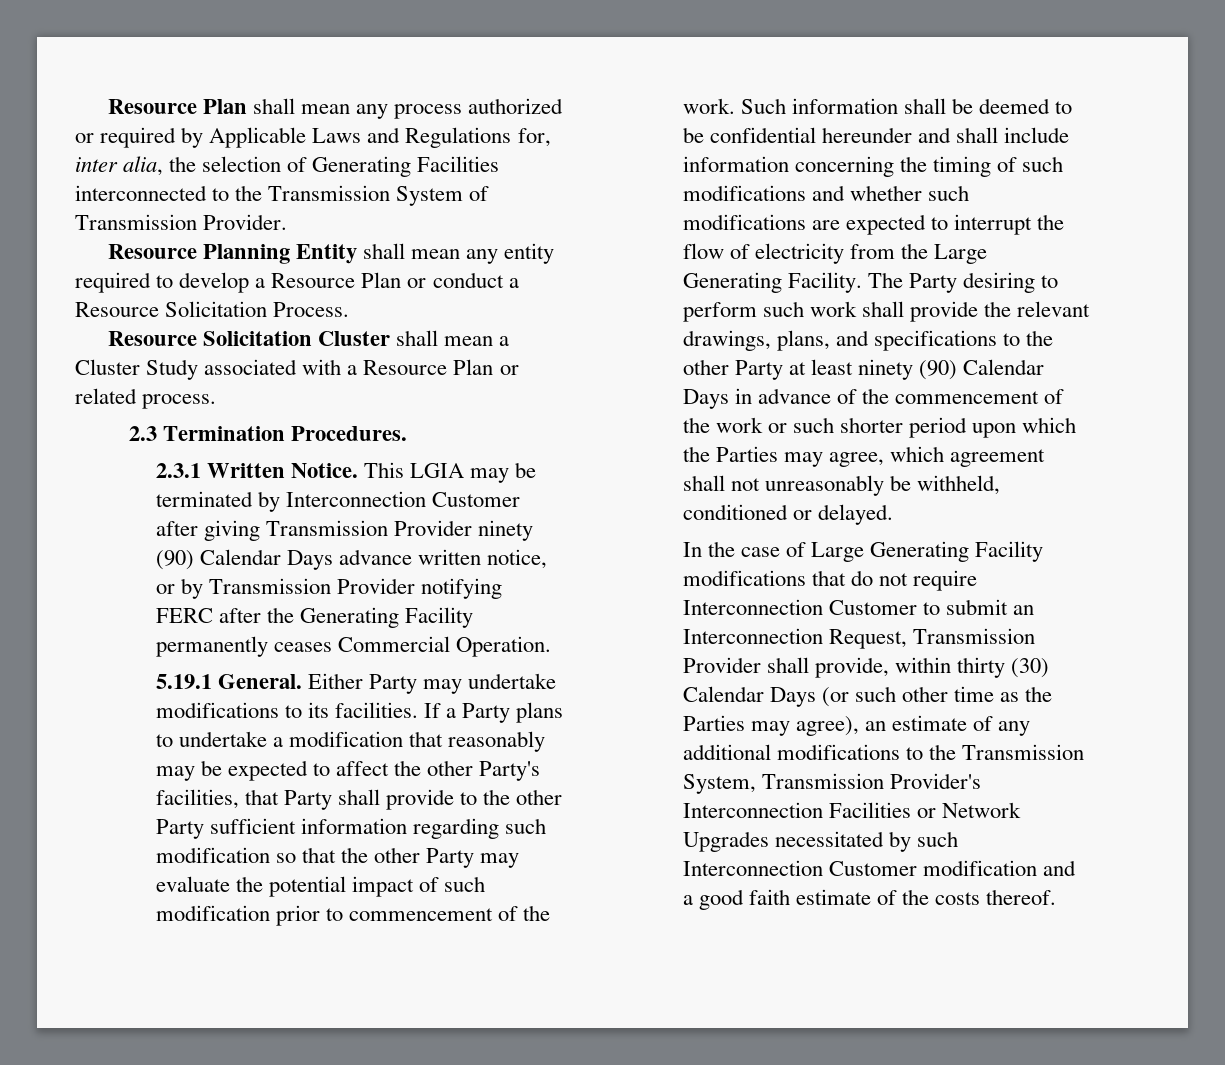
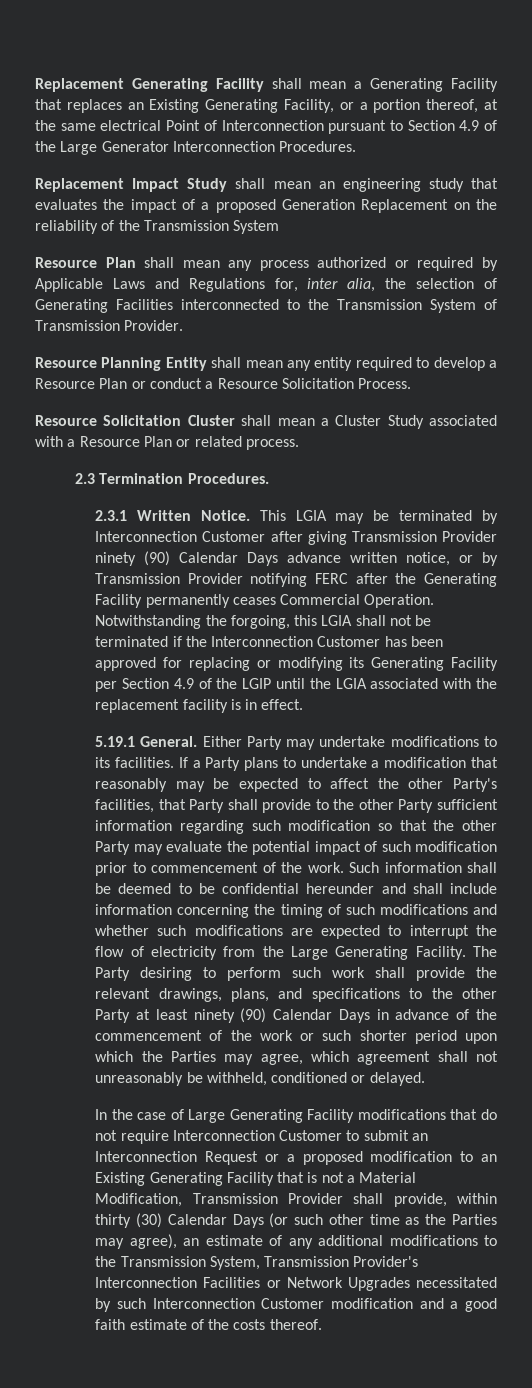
+ Replacement Generating Facility shall mean a Generating Facility that replaces an Existing Generating Facility, or a portion thereof, at the same electrical Point of Interconnection pursuant to Section 4.9 of the Large Generator Interconnection Procedures.
+ Replacement Impact Study shall mean an engineering study that evaluates the impact of a proposed Generation Replacement on the reliability of the Transmission System
+ Notwithstanding the forgoing, this LGIA shall not be terminated if the Interconnection Customer has been approved for replacing or modifying its Generating Facility per Section 4.9 of the LGIP until the LGIA associated with the replacement facility is in effect.
- In the case of Large Generating Facility modifications that do not require Interconnection Customer to submit an Interconnection Request, Transmission Provider shall provide, within thirty (30) Calendar Days (or such other time as the Parties may agree), an estimate of any additional modifications to the Transmission System, Transmission Provider's Interconnection Facilities or Network Upgrades necessitated by such Interconnection Customer modification and a good faith estimate of the costs thereof.
+ In the case of Large Generating Facility modifications that do not require Interconnection Customer to submit an Interconnection Request or a proposed modification to an Existing Generating Facility that is not a Material Modification, Transmission Provider shall provide, within thirty (30) Calendar Days (or such other time as the Parties may agree), an estimate of any additional modifications to the Transmission System, Transmission Provider's Interconnection Facilities or Network Upgrades necessitated by such Interconnection Customer modification and a good faith estimate of the costs thereof.

